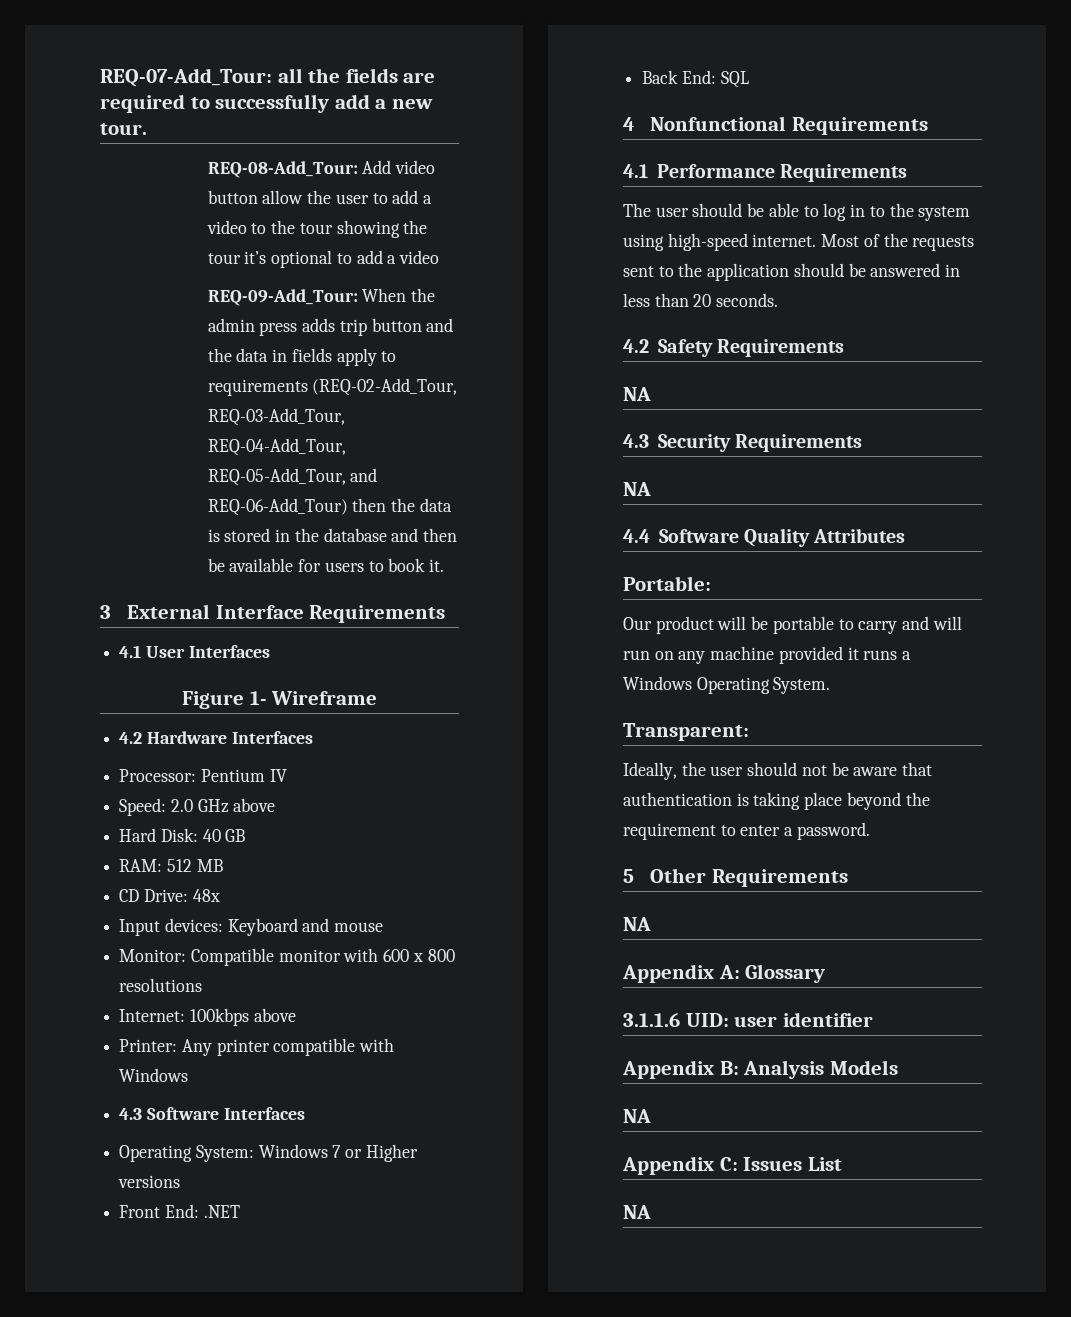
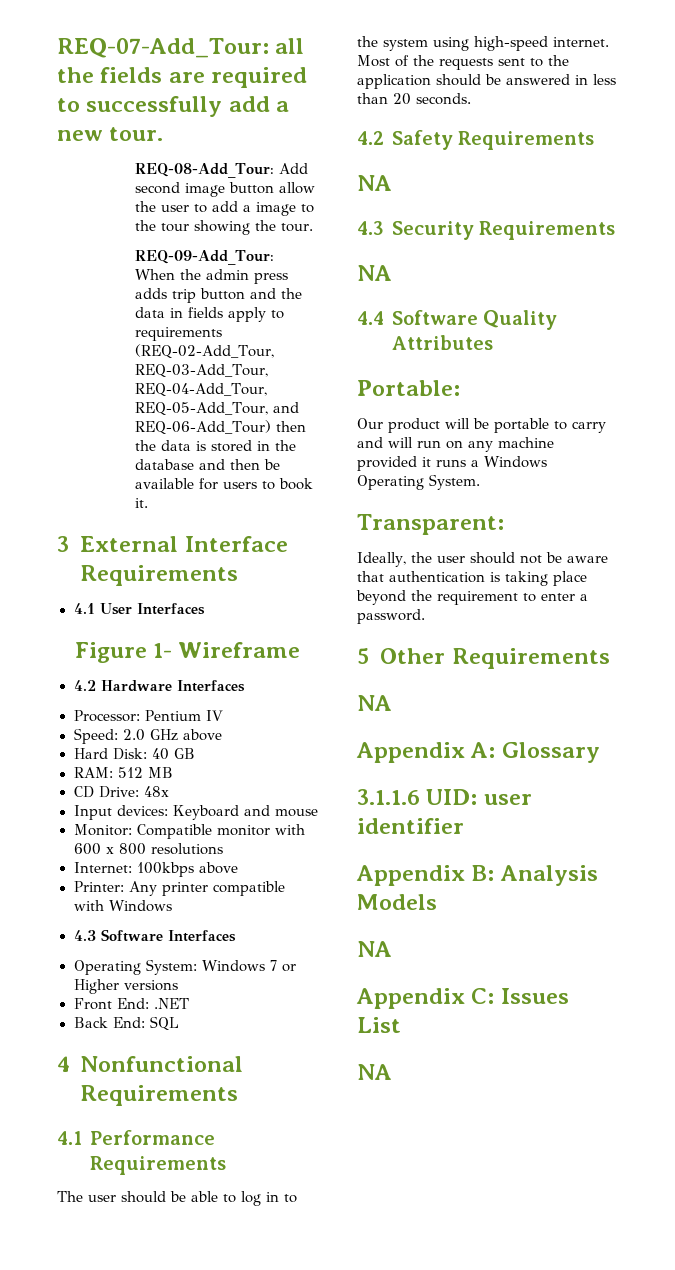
- REQ-08-Add_Tour: Add video button allow the user to add a video to the tour showing the tour it’s optional to add a video
+ REQ-08-Add_Tour: Add second image button allow the user to add a image to the tour showing the tour.

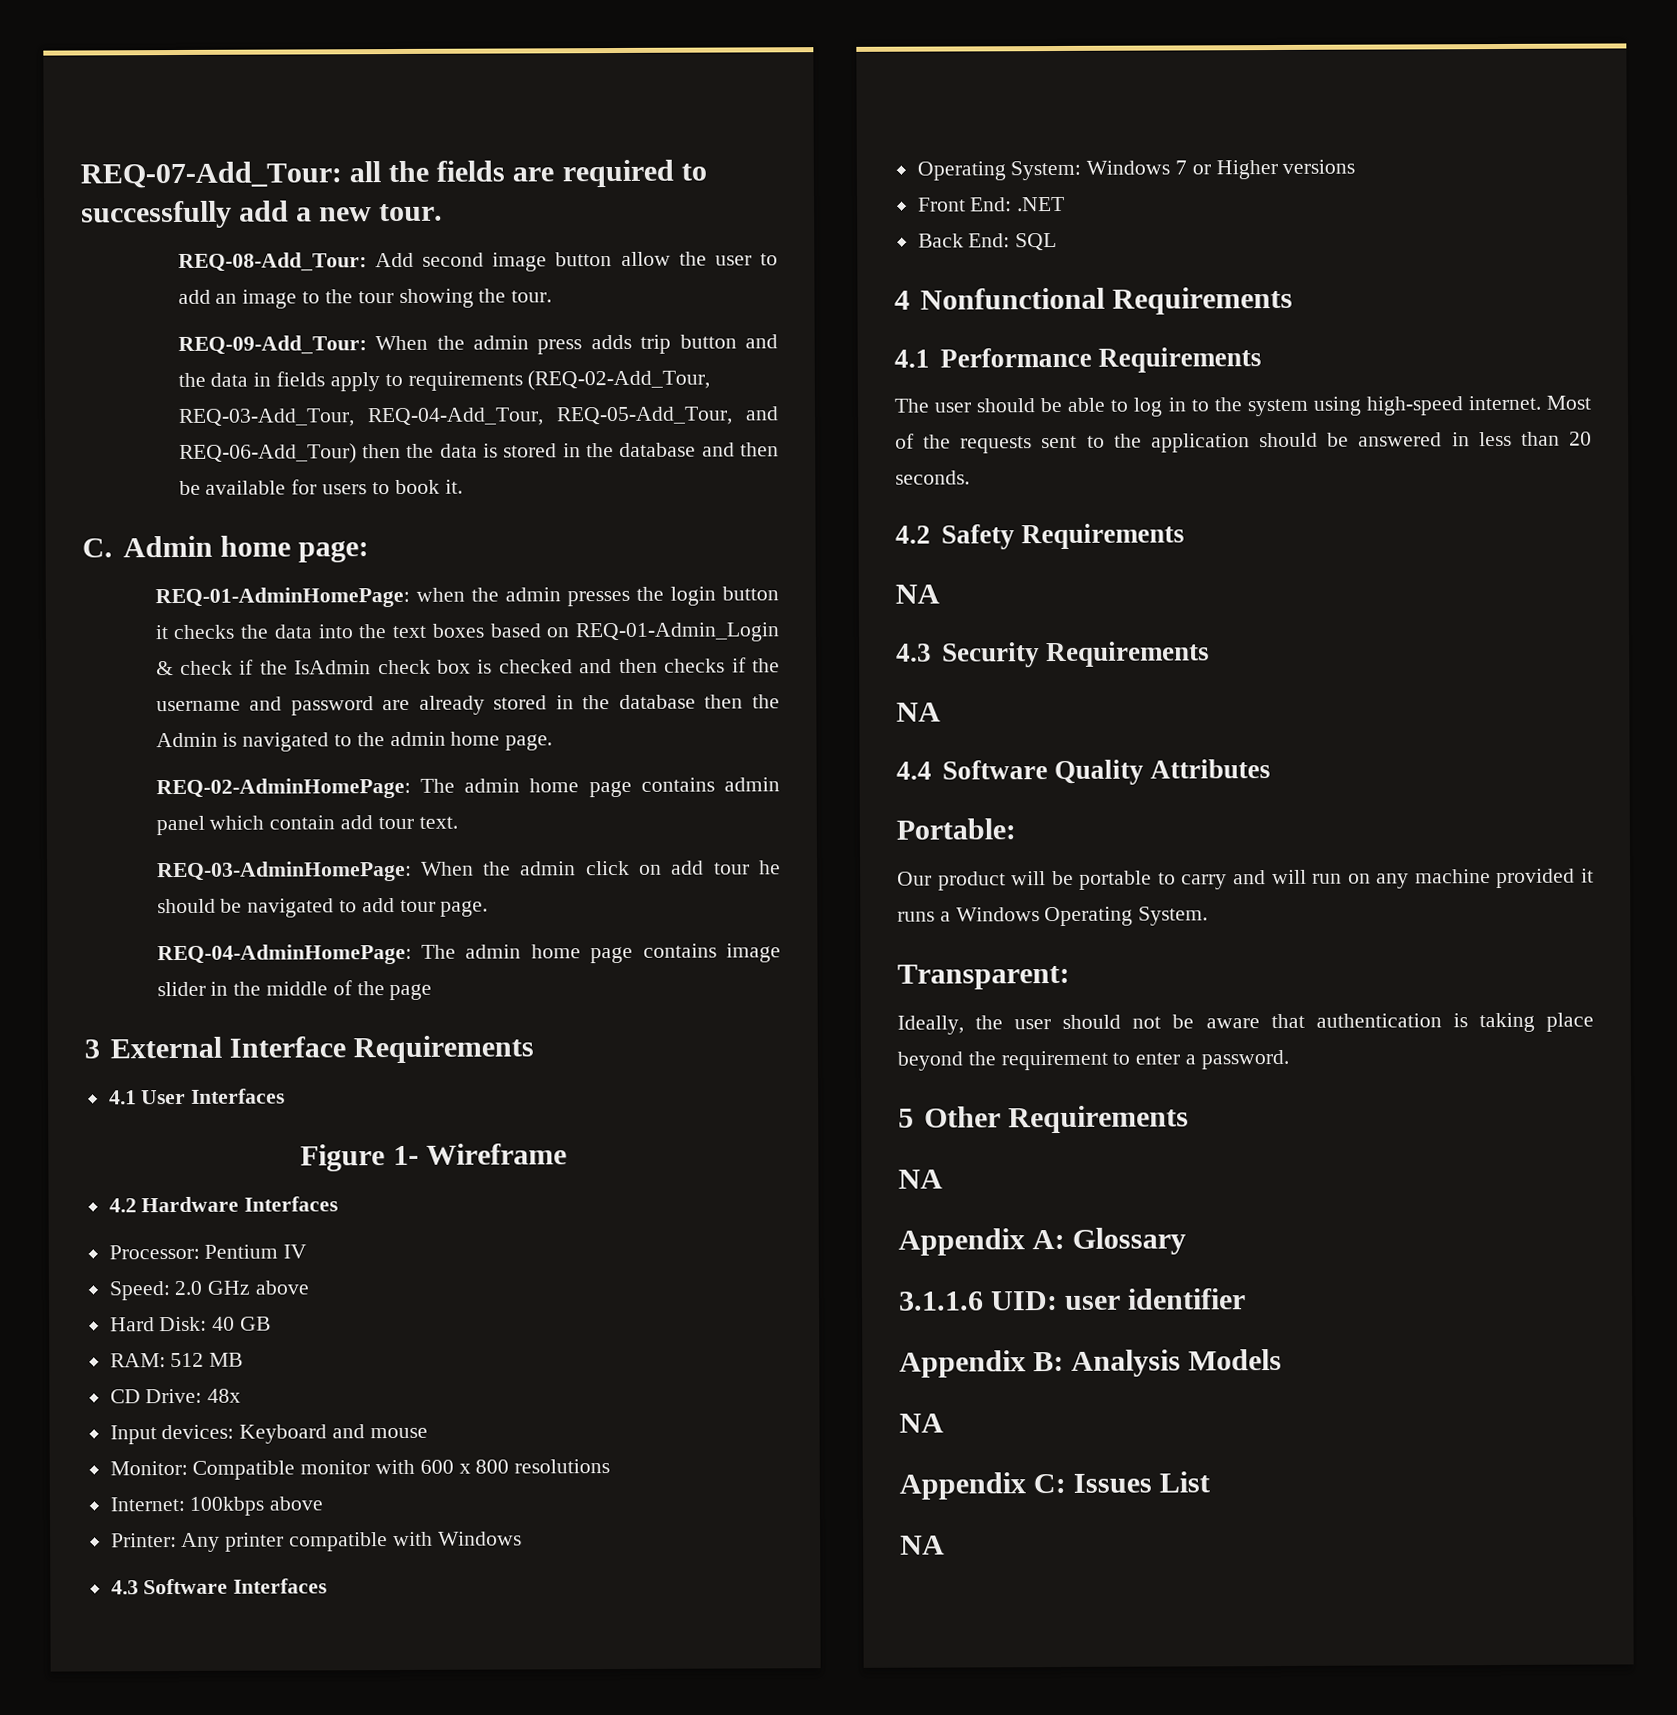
- REQ-08-Add_Tour: Add second image button allow the user to add a image to the tour showing the tour.
+ REQ-08-Add_Tour: Add second image button allow the user to add an image to the tour showing the tour.
+ C. Admin home page:
+ REQ-01-AdminHomePage: when the admin presses the login button it checks the data into the text boxes based on REQ-01-Admin_Login & check if the IsAdmin check box is checked and then checks if the username and password are already stored in the database then the Admin is navigated to the admin home page.
+ REQ-02-AdminHomePage: The admin home page contains admin panel which contain add tour text.
+ REQ-03-AdminHomePage: When the admin click on add tour he should be navigated to add tour page.
+ REQ-04-AdminHomePage: The admin home page contains image slider in the middle of the page

